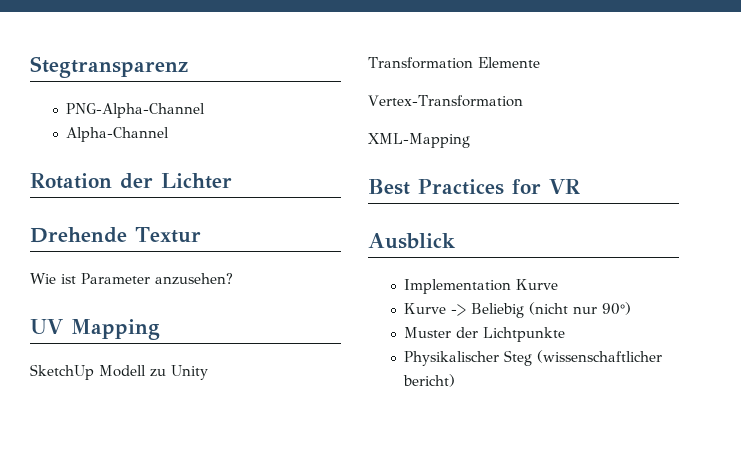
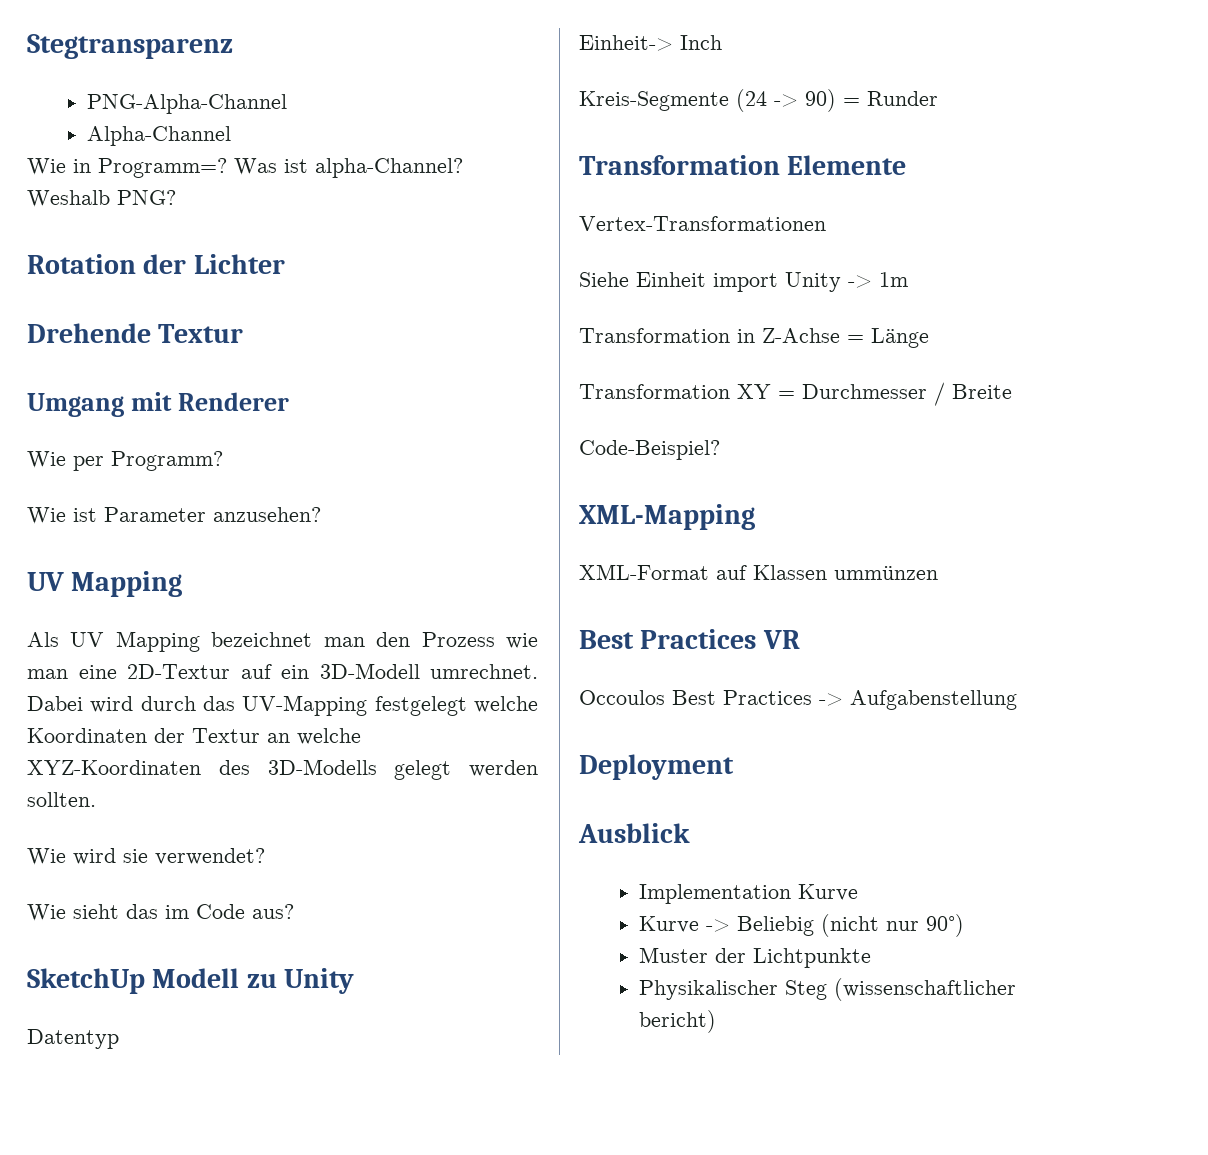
+ Wie in Programm=? Was ist alpha-Channel? Weshalb PNG?
+ Umgang mit Renderer
+ Wie per Programm?
+ Als UV Mapping bezeichnet man den Prozess wie man eine 2D-Textur auf ein 3D-Modell umrechnet. Dabei wird durch das UV-Mapping festgelegt welche Koordinaten der Textur an welche XYZ-Koordinaten des 3D-Modells gelegt werden sollten.
+ Wie wird sie verwendet?
+ Wie sieht das im Code aus?
  SketchUp Modell zu Unity
+ Datentyp
+ Einheit-> Inch
+ Kreis-Segmente (24 -> 90) = Runder
  Transformation Elemente
- Vertex-Transformation
+ Vertex-Transformationen
+ Siehe Einheit import Unity -> 1m
+ Transformation in Z-Achse = Länge
+ Transformation XY = Durchmesser / Breite
+ Code-Beispiel?
  XML-Mapping
- Best Practices for VR
+ XML-Format auf Klassen ummünzen
+ Best Practices VR
+ Occoulos Best Practices -> Aufgabenstellung
+ Deployment

